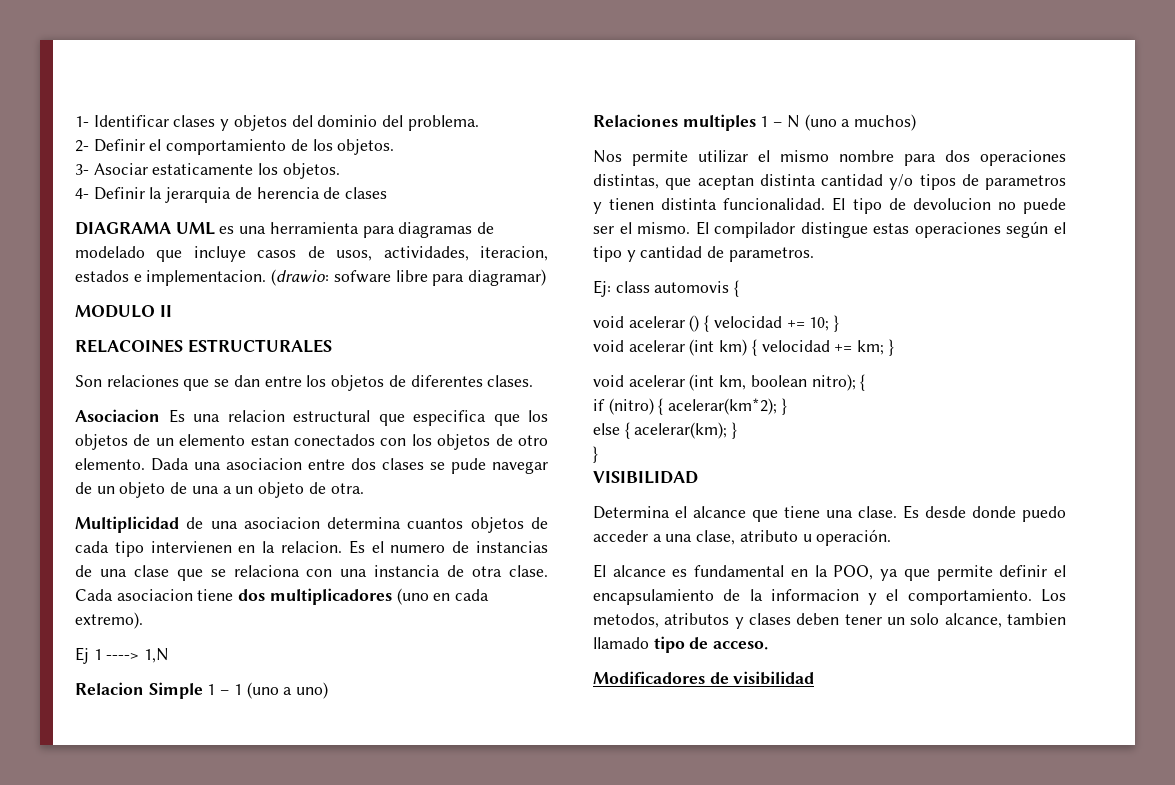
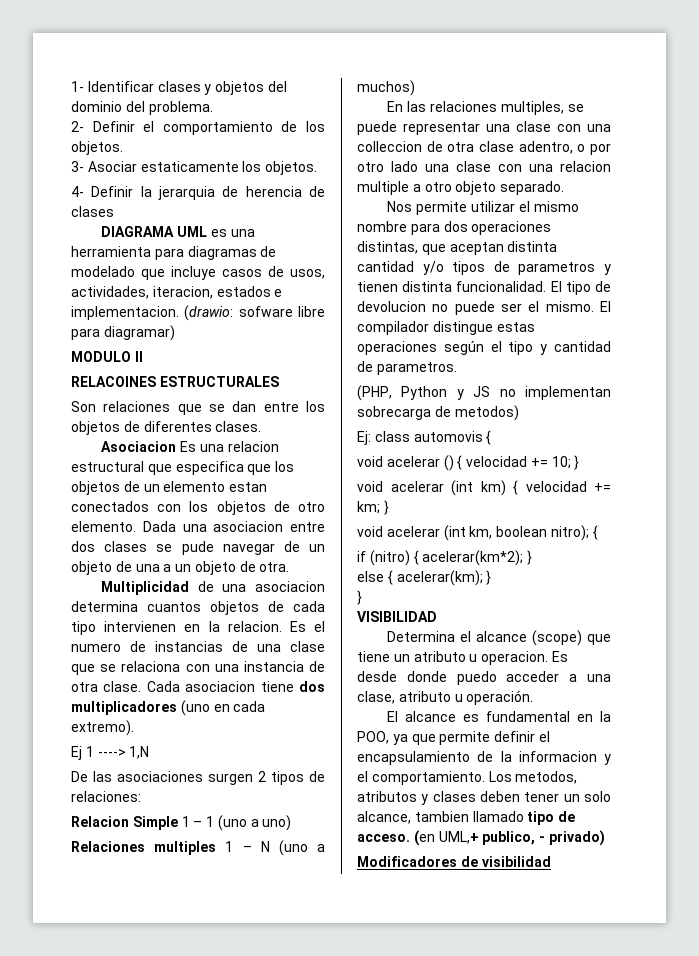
+ De las asociaciones surgen 2 tipos de relaciones:
+ En las relaciones multiples, se puede representar una clase con una colleccion de otra clase adentro, o por otro lado una clase con una relacion multiple a otro objeto separado.
+ (PHP, Python y JS no implementan sobrecarga de metodos)
- Determina el alcance que tiene una clase.
+ Determina el alcance (scope) que tiene un atributo u operacion.
+ (en UML,+ publico, - privado)

